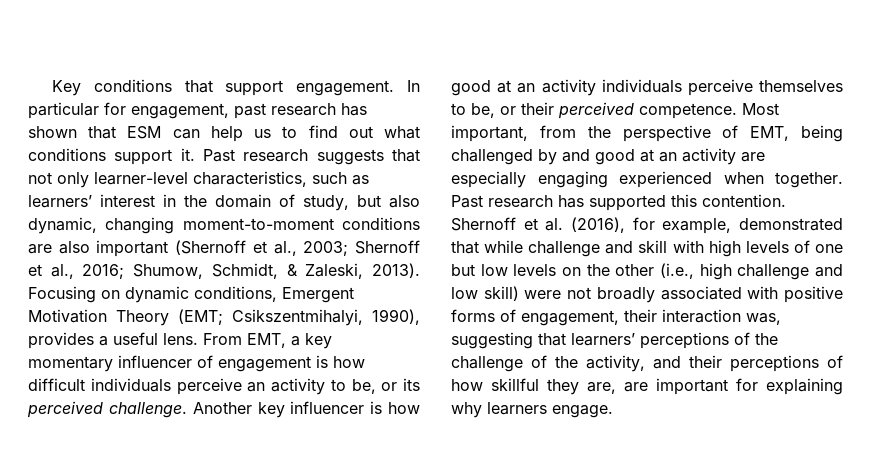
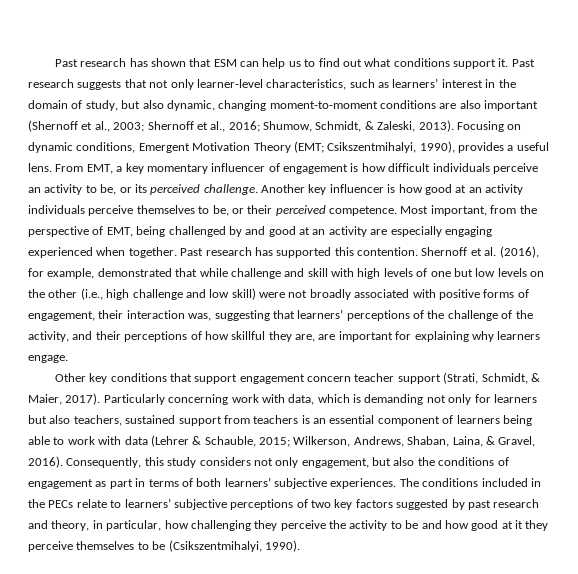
- Key conditions that support engagement. In particular for engagement, past research has shown that ESM can help us to find out what conditions support it.
+ Past research has shown that ESM can help us to find out what conditions support it.
+ Other key conditions that support engagement concern teacher support (Strati, Schmidt, & Maier, 2017). Particularly concerning work with data, which is demanding not only for learners but also teachers, sustained support from teachers is an essential component of learners being able to work with data (Lehrer & Schauble, 2015; Wilkerson, Andrews, Shaban, Laina, & Gravel, 2016). Consequently, this study considers not only engagement, but also the conditions of engagement as part in terms of both learners’ subjective experiences. The conditions included in the PECs relate to learners’ subjective perceptions of two key factors suggested by past research and theory, in particular, how challenging they perceive the activity to be and how good at it they perceive themselves to be (Csikszentmihalyi, 1990).

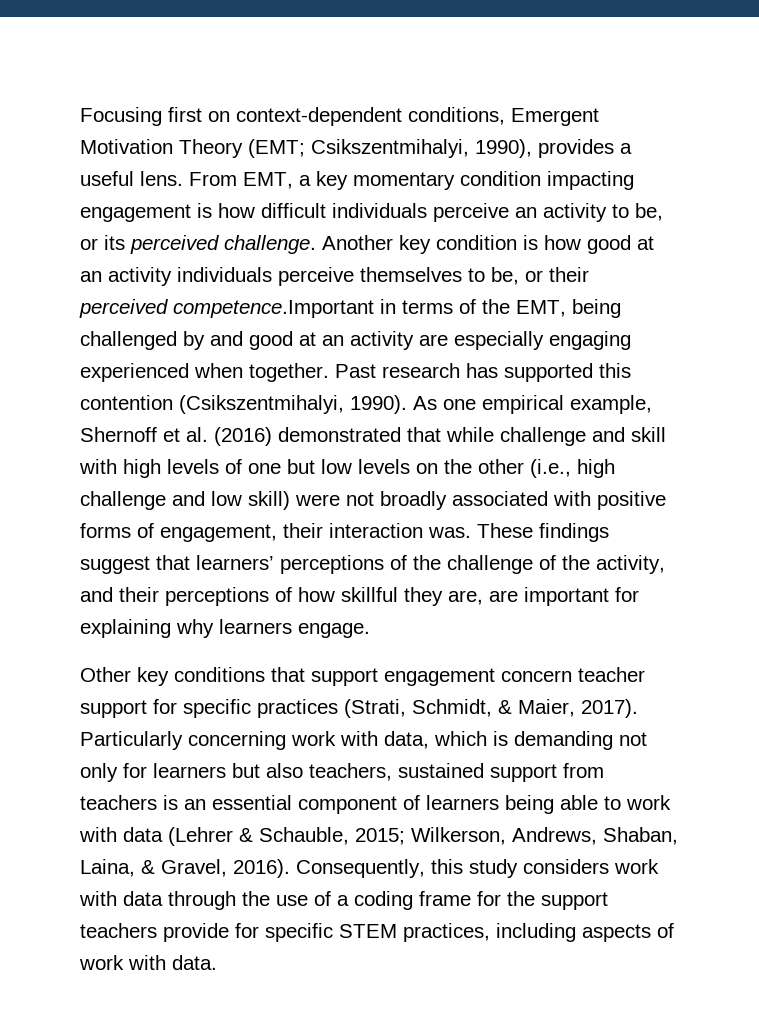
- Past research has shown that ESM can help us to find out what conditions support it. Past research suggests that not only learner-level characteristics, such as learners’ interest in the domain of study, but also dynamic, changing moment-to-moment conditions are also important (Shernoff et al., 2003; Shernoff et al., 2016; Shumow, Schmidt, & Zaleski, 2013). Focusing on dynamic conditions, Emergent Motivation Theory (EMT; Csikszentmihalyi, 1990), provides a useful lens.
+ Focusing first on context-dependent conditions, Emergent Motivation Theory (EMT; Csikszentmihalyi, 1990), provides a useful lens.
- From EMT, a key momentary influencer of engagement is how difficult individuals perceive an activity to be, or its perceived challenge.
+ From EMT, a key momentary condition impacting engagement is how difficult individuals perceive an activity to be, or its perceived challenge.
- Another key influencer is how good at an activity individuals perceive themselves to be, or their perceived competence. Most important, from the perspective of EMT, being challenged by and good at an activity are especially engaging experienced when together.
+ Another key condition is how good at an activity individuals perceive themselves to be, or their perceived competence.Important in terms of the EMT, being challenged by and good at an activity are especially engaging experienced when together.
- Past research has supported this contention. Shernoff et al. (2016), for example, demonstrated that while challenge and skill with high levels of one but low levels on the other (i.e., high challenge and low skill) were not broadly associated with positive forms of engagement, their interaction was, suggesting that learners’ perceptions of the challenge of the activity, and their perceptions of how skillful they are, are important for explaining why learners engage.
+ Past research has supported this contention (Csikszentmihalyi, 1990). As one empirical example, Shernoff et al. (2016) demonstrated that while challenge and skill with high levels of one but low levels on the other (i.e., high challenge and low skill) were not broadly associated with positive forms of engagement, their interaction was. These findings suggest that learners’ perceptions of the challenge of the activity, and their perceptions of how skillful they are, are important for explaining why learners engage.
- Other key conditions that support engagement concern teacher support (Strati, Schmidt, & Maier, 2017).
+ Other key conditions that support engagement concern teacher support for specific practices (Strati, Schmidt, & Maier, 2017).
- Consequently, this study considers not only engagement, but also the conditions of engagement as part in terms of both learners’ subjective experiences. The conditions included in the PECs relate to learners’ subjective perceptions of two key factors suggested by past research and theory, in particular, how challenging they perceive the activity to be and how good at it they perceive themselves to be (Csikszentmihalyi, 1990).
+ Consequently, this study considers work with data through the use of a coding frame for the support teachers provide for specific STEM practices, including aspects of work with data.

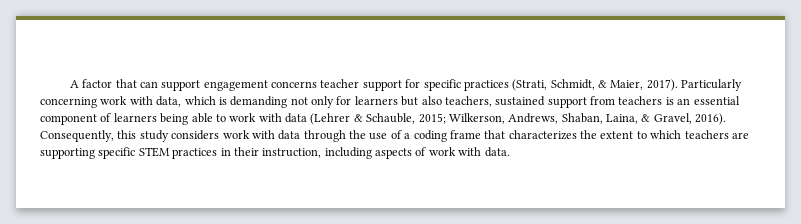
- Focusing first on context-dependent conditions, Emergent Motivation Theory (EMT; Csikszentmihalyi, 1990), provides a useful lens. From EMT, a key momentary condition impacting engagement is how difficult individuals perceive an activity to be, or its perceived challenge. Another key condition is how good at an activity individuals perceive themselves to be, or their perceived competence.Important in terms of the EMT, being challenged by and good at an activity are especially engaging experienced when together. Past research has supported this contention (Csikszentmihalyi, 1990). As one empirical example, Shernoff et al. (2016) demonstrated that while challenge and skill with high levels of one but low levels on the other (i.e., high challenge and low skill) were not broadly associated with positive forms of engagement, their interaction was. These findings suggest that learners’ perceptions of the challenge of the activity, and their perceptions of how skillful they are, are important for explaining why learners engage.
- Other key conditions that support engagement concern teacher support for specific practices (Strati, Schmidt, & Maier, 2017).
+ A factor that can support engagement concerns teacher support for specific practices (Strati, Schmidt, & Maier, 2017).
- Consequently, this study considers work with data through the use of a coding frame for the support teachers provide for specific STEM practices, including aspects of work with data.
+ Consequently, this study considers work with data through the use of a coding frame that characterizes the extent to which teachers are supporting specific STEM practices in their instruction, including aspects of work with data.

